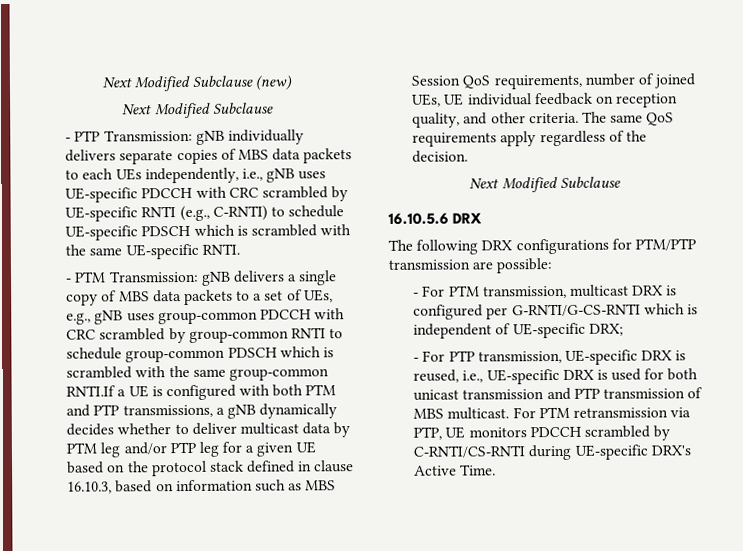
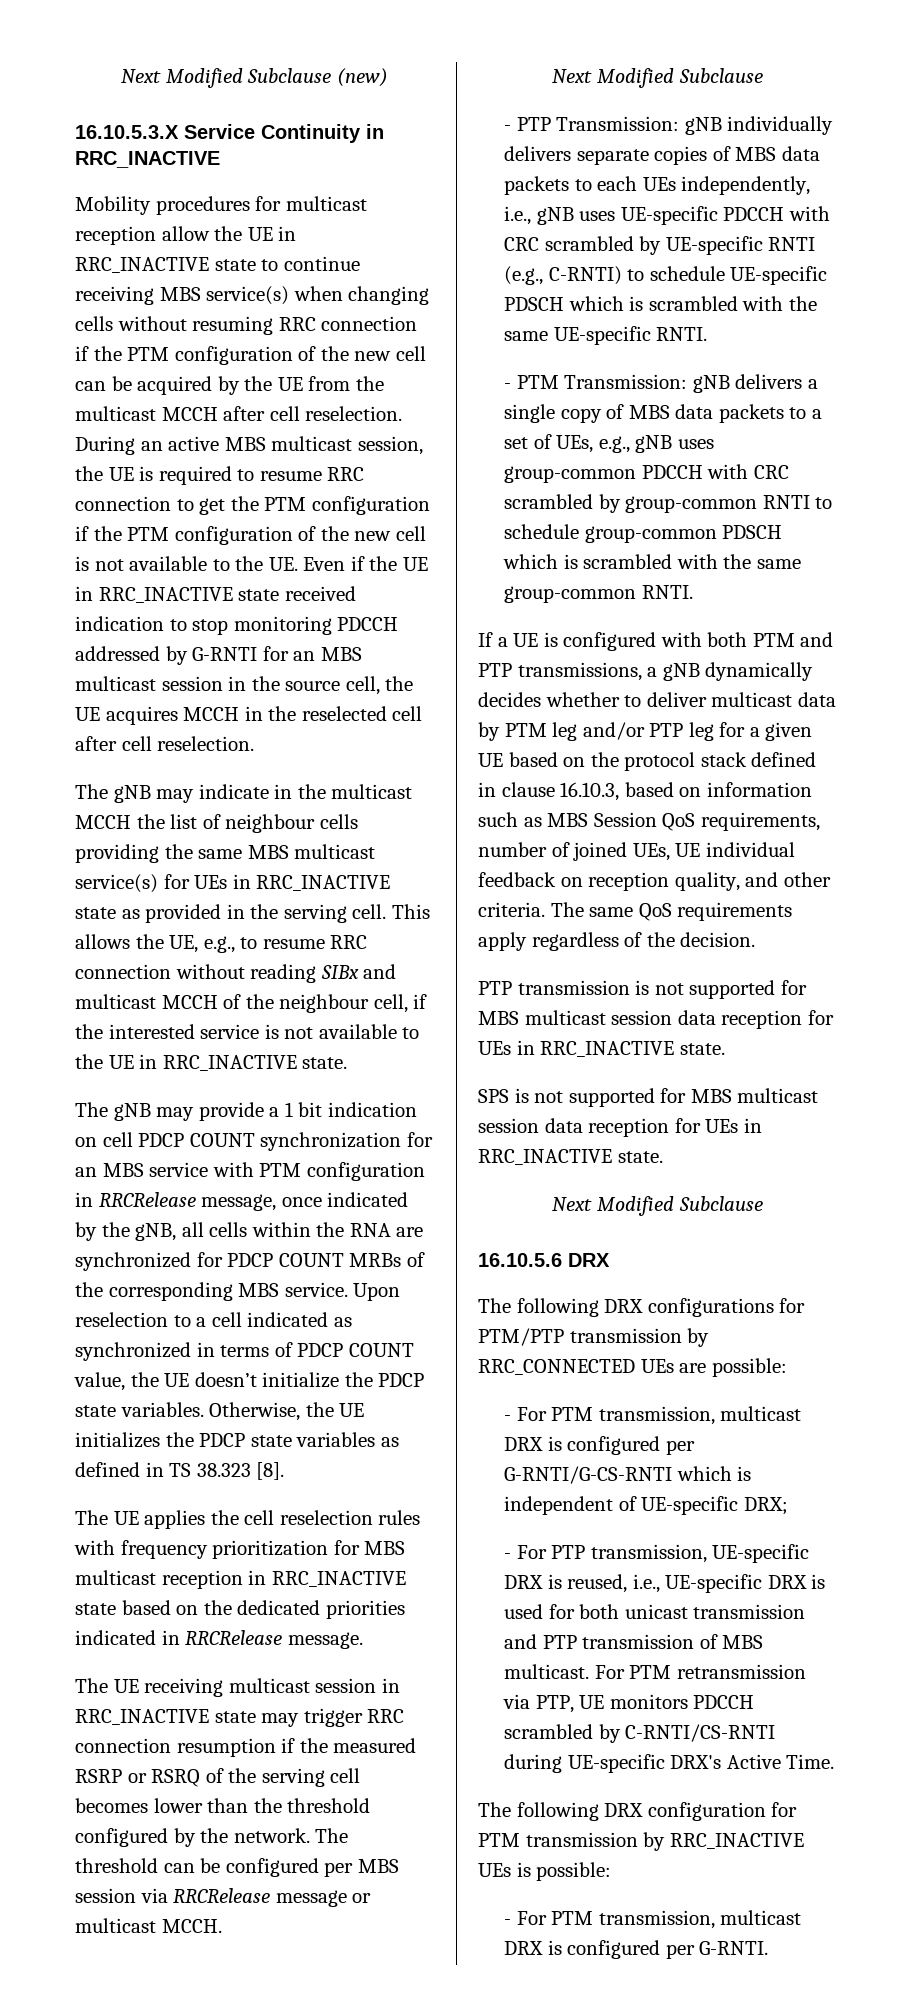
+ 16.10.5.3.X Service Continuity in RRC_INACTIVE
+ Mobility procedures for multicast reception allow the UE in RRC_INACTIVE state to continue receiving MBS service(s) when changing cells without resuming RRC connection if the PTM configuration of the new cell can be acquired by the UE from the multicast MCCH after cell reselection. During an active MBS multicast session, the UE is required to resume RRC connection to get the PTM configuration if the PTM configuration of the new cell is not available to the UE. Even if the UE in RRC_INACTIVE state received indication to stop monitoring PDCCH addressed by G-RNTI for an MBS multicast session in the source cell, the UE acquires MCCH in the reselected cell after cell reselection.
+ The gNB may indicate in the multicast MCCH the list of neighbour cells providing the same MBS multicast service(s) for UEs in RRC_INACTIVE state as provided in the serving cell. This allows the UE, e.g., to resume RRC connection without reading SIBx and multicast MCCH of the neighbour cell, if the interested service is not available to the UE in RRC_INACTIVE state.
+ The gNB may provide a 1 bit indication on cell PDCP COUNT synchronization for an MBS service with PTM configuration in RRCRelease message, once indicated by the gNB, all cells within the RNA are synchronized for PDCP COUNT MRBs of the corresponding MBS service. Upon reselection to a cell indicated as synchronized in terms of PDCP COUNT value, the UE doesn’t initialize the PDCP state variables. Otherwise, the UE initializes the PDCP state variables as defined in TS 38.323 [8].
+ The UE applies the cell reselection rules with frequency prioritization for MBS multicast reception in RRC_INACTIVE state based on the dedicated priorities indicated in RRCRelease message.
+ The UE receiving multicast session in RRC_INACTIVE state may trigger RRC connection resumption if the measured RSRP or RSRQ of the serving cell becomes lower than the threshold configured by the network. The threshold can be configured per MBS session via RRCRelease message or multicast MCCH.
- gNB delivers a single copy of MBS data packets to a set of UEs, e.g., gNB uses group-common PDCCH with CRC scrambled by group-common RNTI to schedule group-common PDSCH which is scrambled with the same group-common RNTI.If a UE is configured with both PTM and PTP transmissions, a gNB dynamically decides whether to deliver multicast data by PTM leg and/or PTP leg for a given UE based on the protocol stack defined in clause 16.10.3, based on information such as MBS Session QoS requirements, number of joined UEs, UE individual feedback on reception quality, and other criteria.
+ gNB delivers a single copy of MBS data packets to a set of UEs, e.g., gNB uses group-common PDCCH with CRC scrambled by group-common RNTI to schedule group-common PDSCH which is scrambled with the same group-common RNTI.
+ If a UE is configured with both PTM and PTP transmissions, a gNB dynamically decides whether to deliver multicast data by PTM leg and/or PTP leg for a given UE based on the protocol stack defined in clause 16.10.3, based on information such as MBS Session QoS requirements, number of joined UEs, UE individual feedback on reception quality, and other criteria.
+ PTP transmission is not supported for MBS multicast session data reception for UEs in RRC_INACTIVE state.
+ SPS is not supported for MBS multicast session data reception for UEs in RRC_INACTIVE state.
- The following DRX configurations for PTM/PTP transmission are possible:
+ The following DRX configurations for PTM/PTP transmission by RRC_CONNECTED UEs are possible:
+ The following DRX configuration for PTM transmission by RRC_INACTIVE UEs is possible:
+ - For PTM transmission, multicast DRX is configured per G-RNTI.

